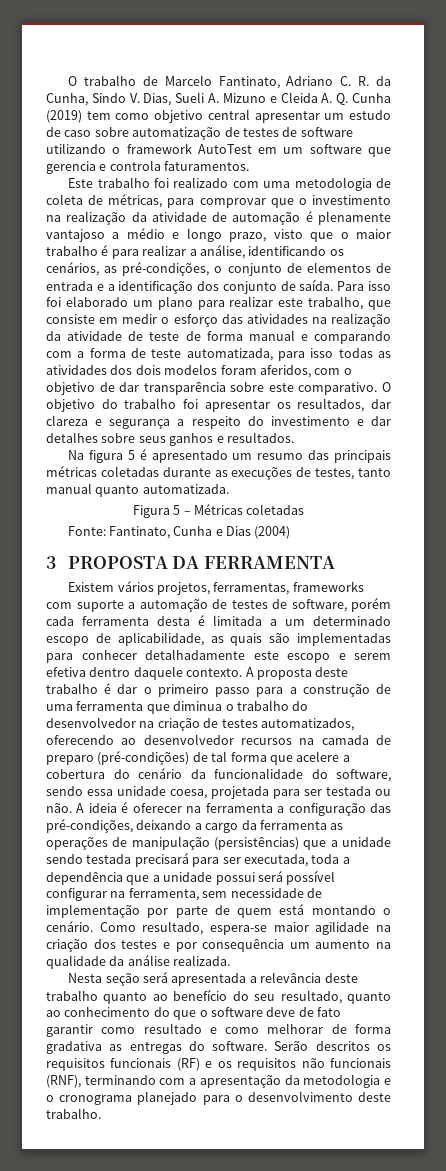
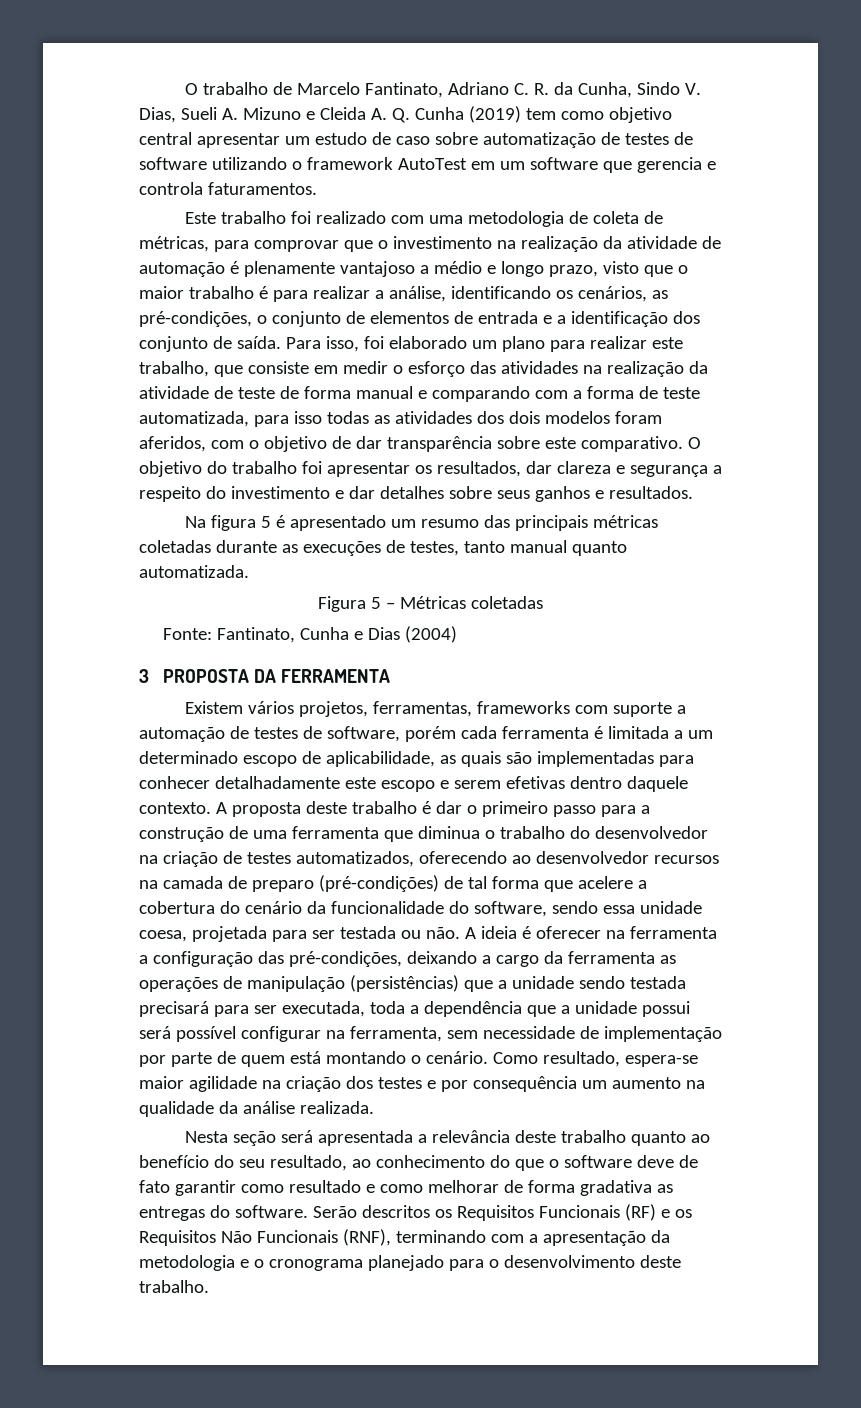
- Para isso foi elaborado um plano para realizar este trabalho, que consiste em medir o esforço das atividades na realização da atividade de teste de forma manual e comparando com a forma de teste automatizada, para isso todas as atividades dos dois modelos foram aferidos, com o objetivo de dar transparência sobre este comparativo.
+ Para isso, foi elaborado um plano para realizar este trabalho, que consiste em medir o esforço das atividades na realização da atividade de teste de forma manual e comparando com a forma de teste automatizada, para isso todas as atividades dos dois modelos foram aferidos, com o objetivo de dar transparência sobre este comparativo.
- Existem vários projetos, ferramentas, frameworks com suporte a automação de testes de software, porém cada ferramenta desta é limitada a um determinado escopo de aplicabilidade, as quais são implementadas para conhecer detalhadamente este escopo e serem efetiva dentro daquele contexto.
+ Existem vários projetos, ferramentas, frameworks com suporte a automação de testes de software, porém cada ferramenta é limitada a um determinado escopo de aplicabilidade, as quais são implementadas para conhecer detalhadamente este escopo e serem efetivas dentro daquele contexto.
- Nesta seção será apresentada a relevância deste trabalho quanto ao benefício do seu resultado, quanto ao conhecimento do que o software deve de fato garantir como resultado e como melhorar de forma gradativa as entregas do software.
+ Nesta seção será apresentada a relevância deste trabalho quanto ao benefício do seu resultado, ao conhecimento do que o software deve de fato garantir como resultado e como melhorar de forma gradativa as entregas do software.
- Serão descritos os requisitos funcionais (RF) e os requisitos não funcionais (RNF), terminando com a apresentação da metodologia e o cronograma planejado para o desenvolvimento deste trabalho.
+ Serão descritos os Requisitos Funcionais (RF) e os Requisitos Não Funcionais (RNF), terminando com a apresentação da metodologia e o cronograma planejado para o desenvolvimento deste trabalho.

